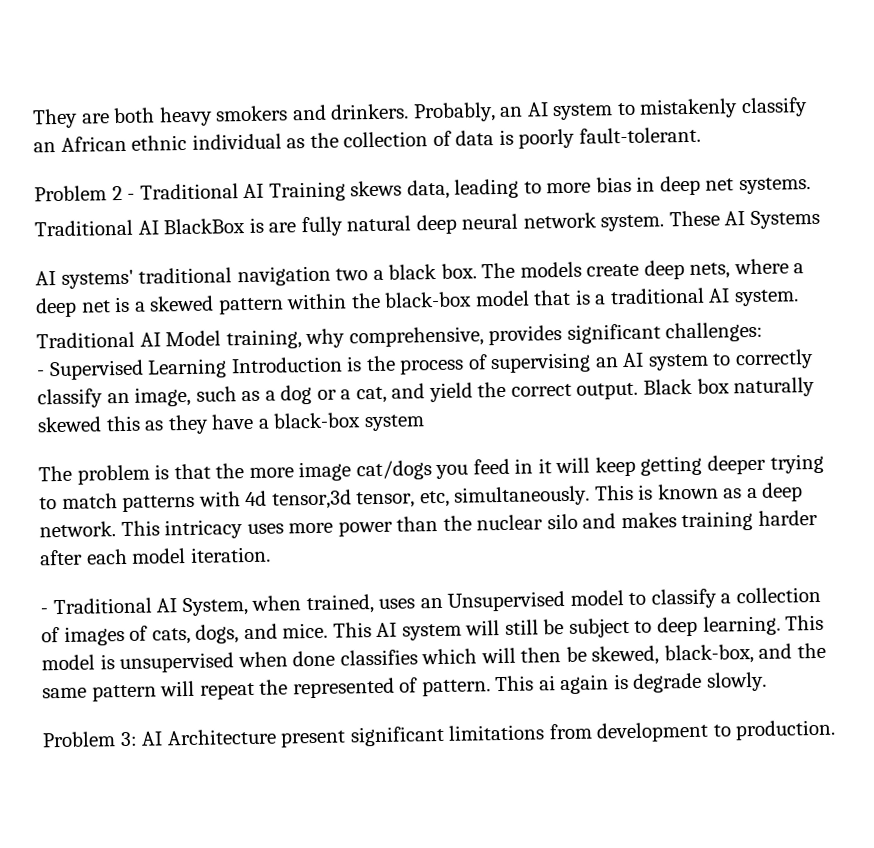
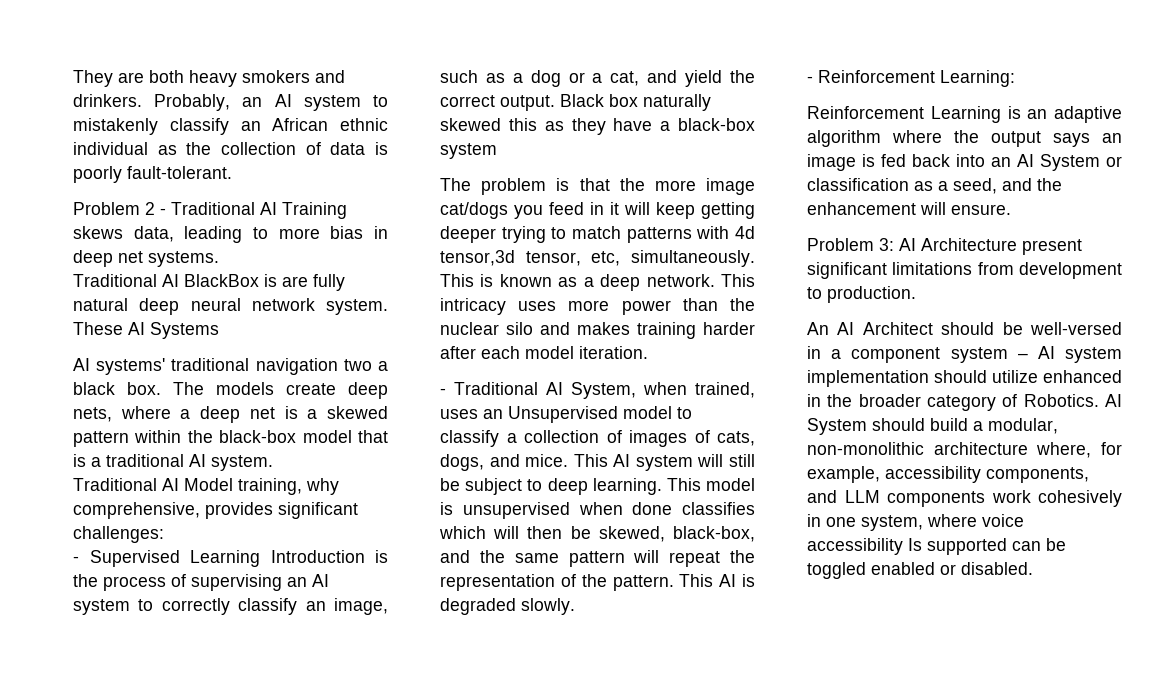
- This model is unsupervised when done classifies which will then be skewed, black-box, and the same pattern will repeat the represented of pattern. This ai again is degrade slowly.
+ This model is unsupervised when done classifies which will then be skewed, black-box, and the same pattern will repeat the representation of the pattern. This AI is degraded slowly.
+ - Reinforcement Learning:
+ Reinforcement Learning is an adaptive algorithm where the output says an image is fed back into an AI System or classification as a seed, and the enhancement will ensure.
+ An AI Architect should be well-versed in a component system – AI system implementation should utilize enhanced in the broader category of Robotics. AI System should build a modular, non-monolithic architecture where, for example, accessibility components, and LLM components work cohesively in one system, where voice accessibility Is supported can be toggled enabled or disabled.

